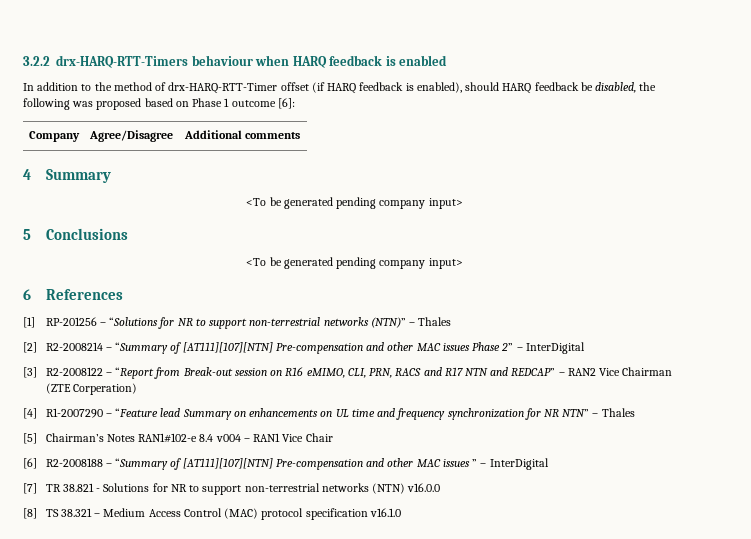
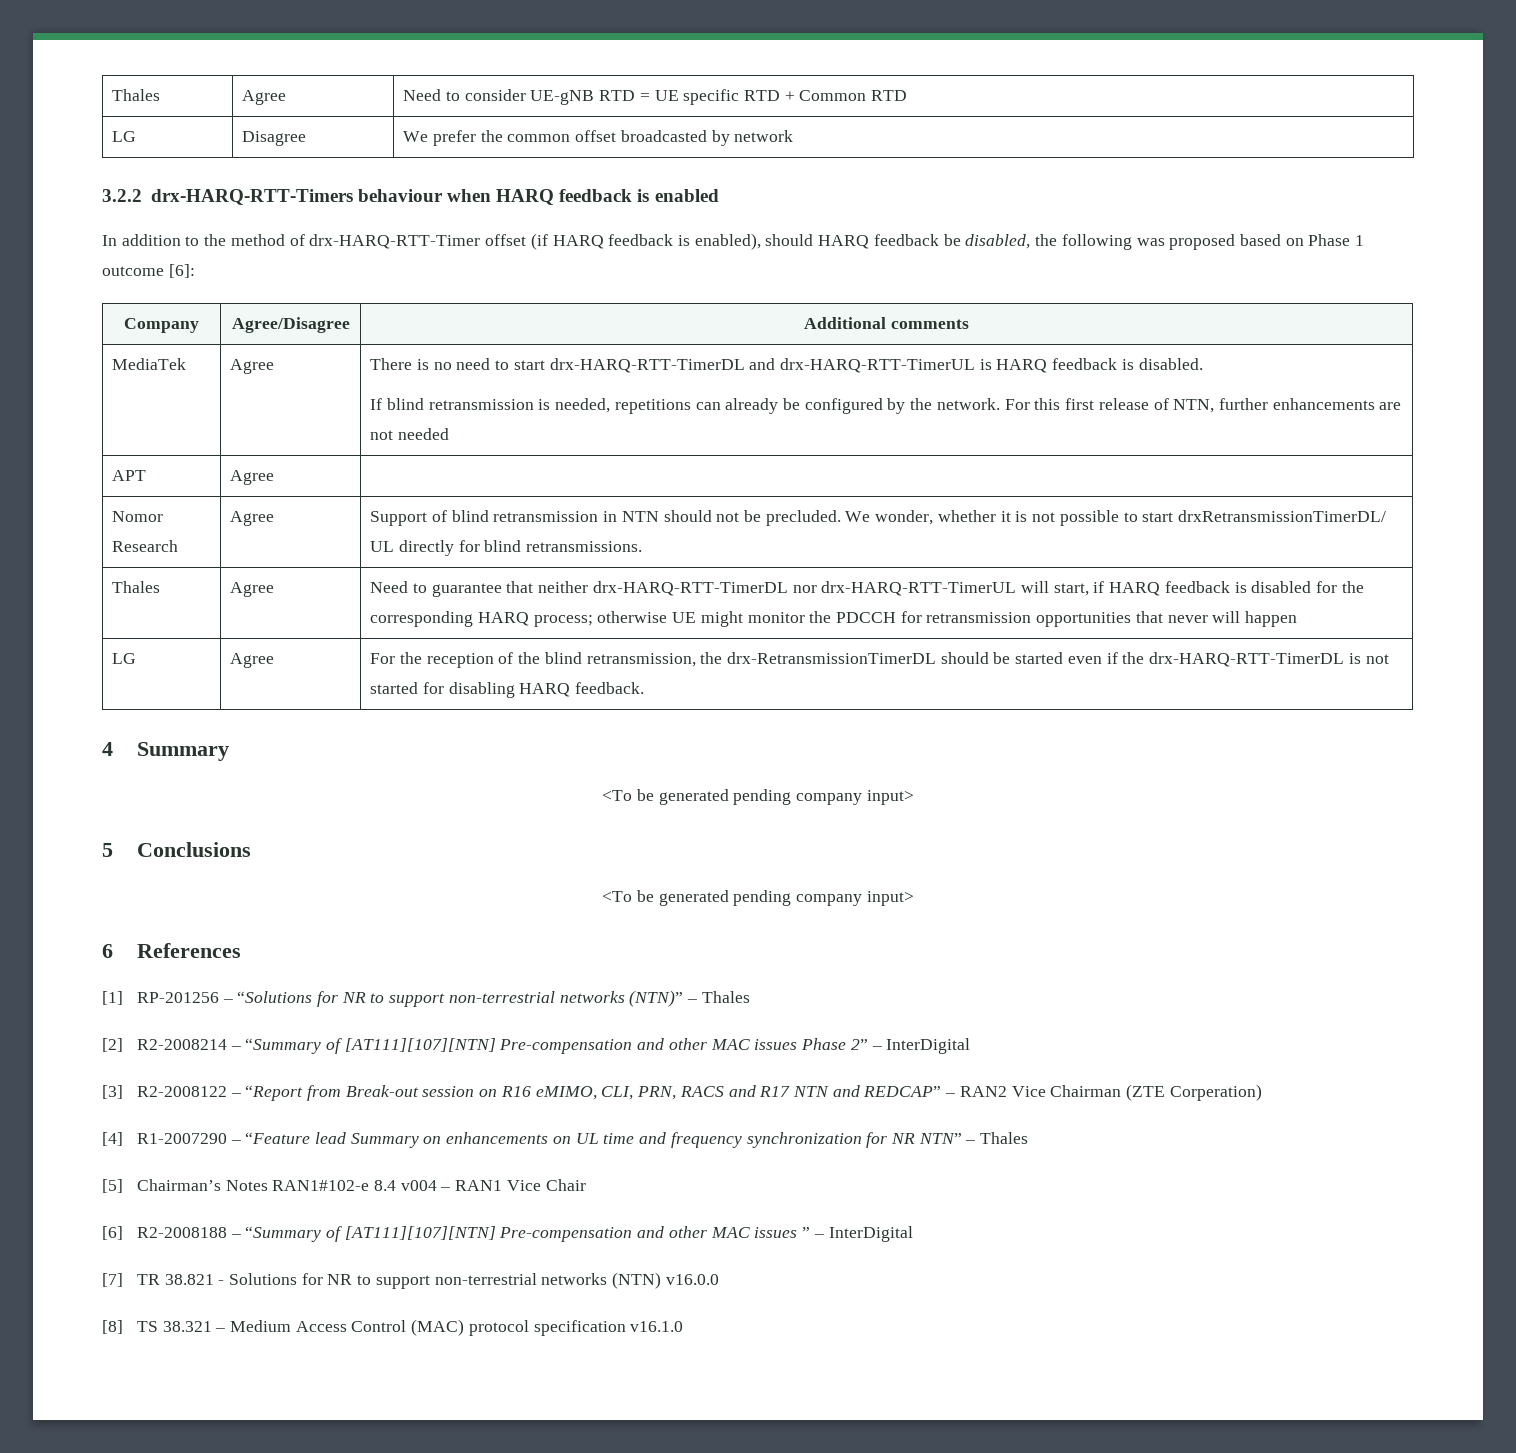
+ Thales | Agree | Need to consider UE-gNB RTD = UE specific RTD + Common RTD
+ LG | Disagree | We prefer the common offset broadcasted by network
+ MediaTek | Agree | There is no need to start drx-HARQ-RTT-TimerDL and drx-HARQ-RTT-TimerUL is HARQ feedback is disabled.
+ If blind retransmission is needed, repetitions can already be configured by the network. For this first release of NTN, further enhancements are not needed
+ APT | Agree |
+ Nomor Research | Agree | Support of blind retransmission in NTN should not be precluded. We wonder, whether it is not possible to start drxRetransmissionTimerDL/ UL directly for blind retransmissions.
+ Thales | Agree | Need to guarantee that neither drx-HARQ-RTT-TimerDL nor drx-HARQ-RTT-TimerUL will start, if HARQ feedback is disabled for the corresponding HARQ process; otherwise UE might monitor the PDCCH for retransmission opportunities that never will happen
+ LG | Agree | For the reception of the blind retransmission, the drx-RetransmissionTimerDL should be started even if the drx-HARQ-RTT-TimerDL is not started for disabling HARQ feedback.

